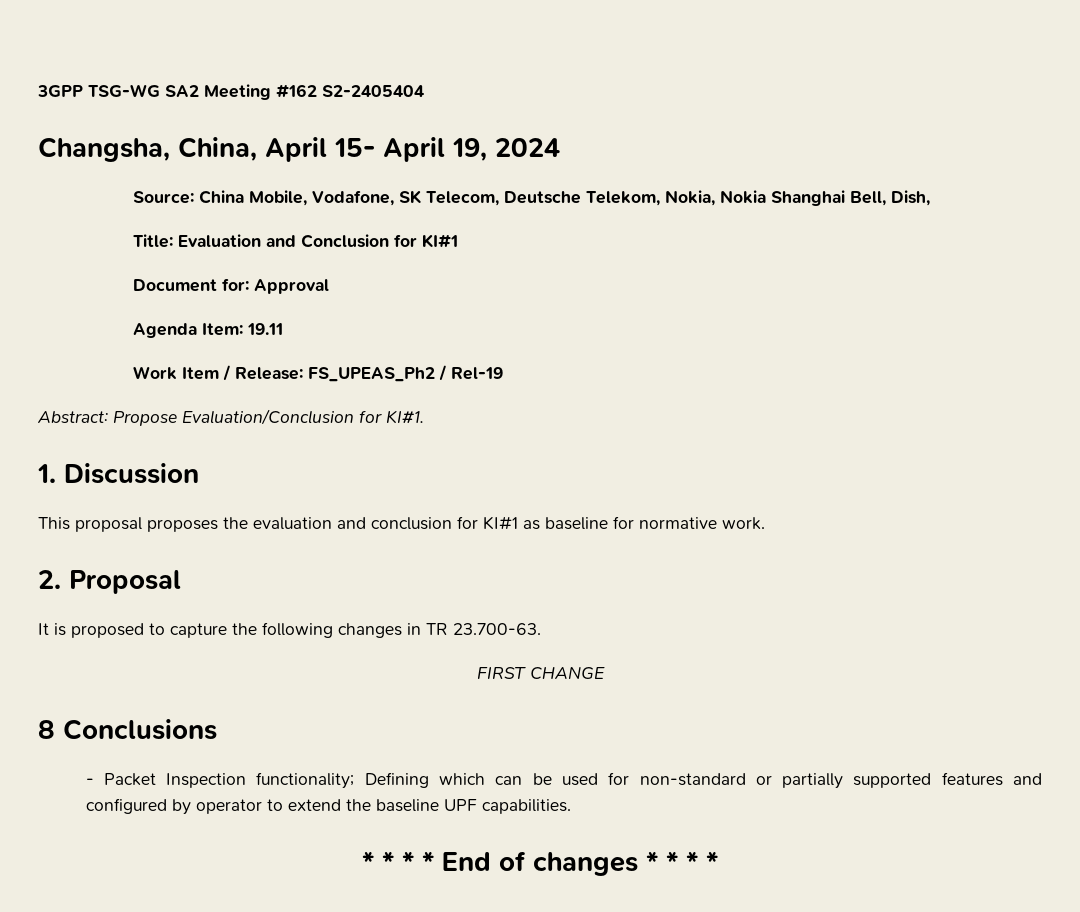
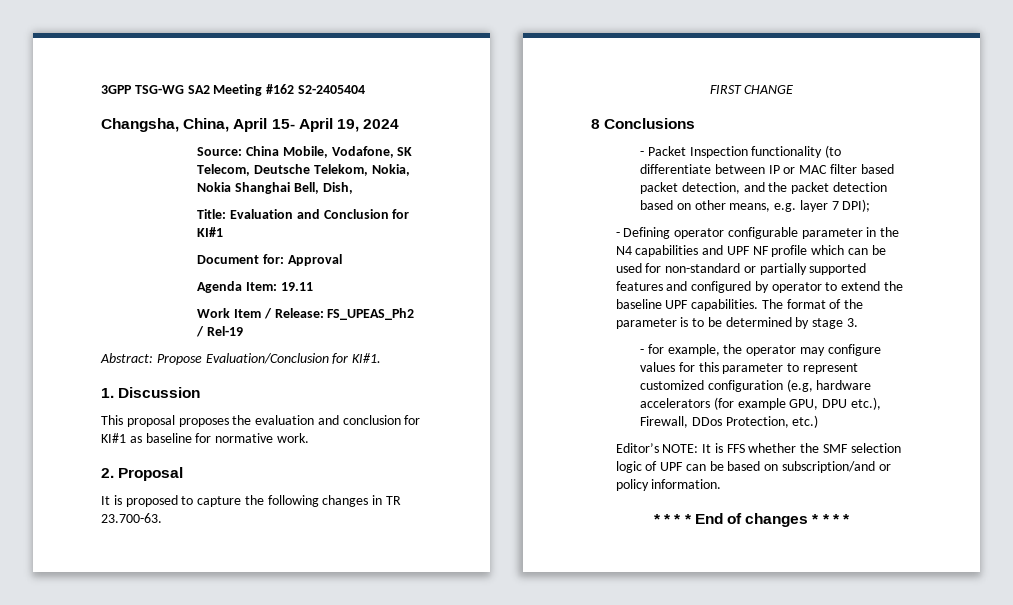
- - Packet Inspection functionality; Defining which can be used for non-standard or partially supported features and configured by operator to extend the baseline UPF capabilities.
+ - Packet Inspection functionality (to differentiate between IP or MAC filter based packet detection, and the packet detection based on other means, e.g. layer 7 DPI);
+ - Defining operator configurable parameter in the N4 capabilities and UPF NF profile which can be used for non-standard or partially supported features and configured by operator to extend the baseline UPF capabilities. The format of the parameter is to be determined by stage 3.
+ - for example, the operator may configure values for this parameter to represent customized configuration (e.g, hardware accelerators (for example GPU, DPU etc.), Firewall, DDos Protection, etc.)
+ Editor’s NOTE: It is FFS whether the SMF selection logic of UPF can be based on subscription/and or policy information.

